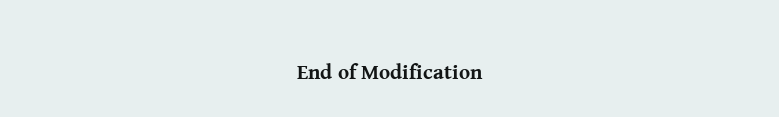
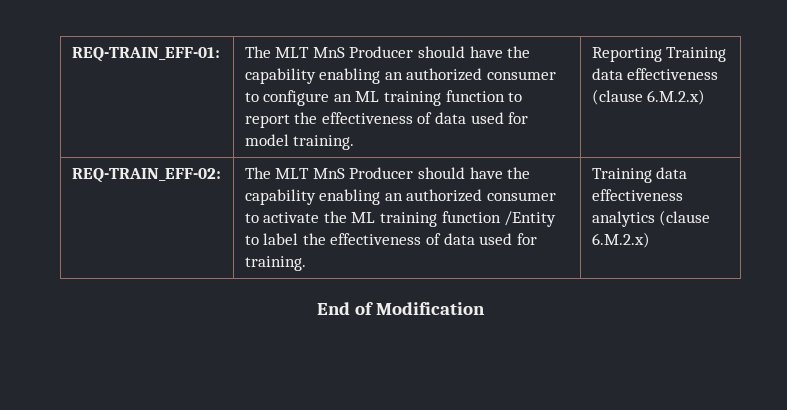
+ REQ-TRAIN_EFF-01: | The MLT MnS Producer should have the capability enabling an authorized consumer to configure an ML training function to report the effectiveness of data used for model training. | Reporting Training data effectiveness (clause 6.M.2.x)
+ REQ-TRAIN_EFF-02: | The MLT MnS Producer should have the capability enabling an authorized consumer to activate the ML training function /Entity to label the effectiveness of data used for training. | Training data effectiveness analytics (clause 6.M.2.x)

